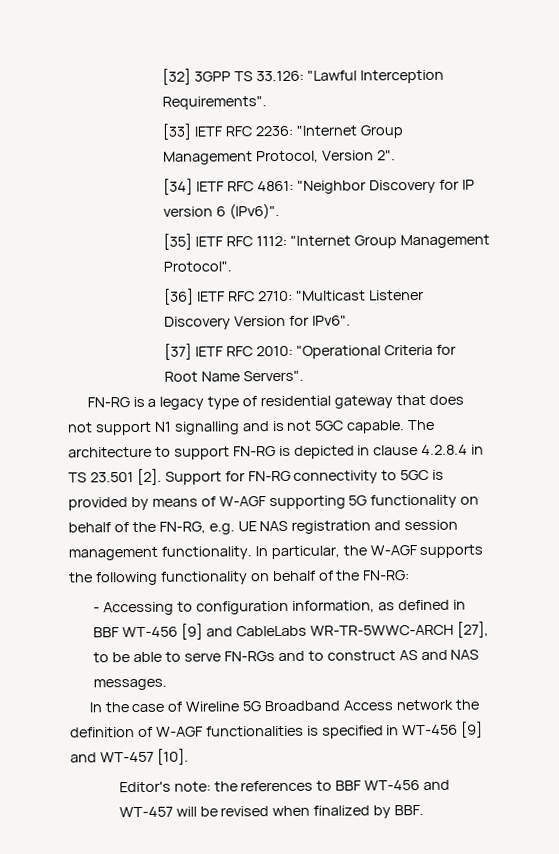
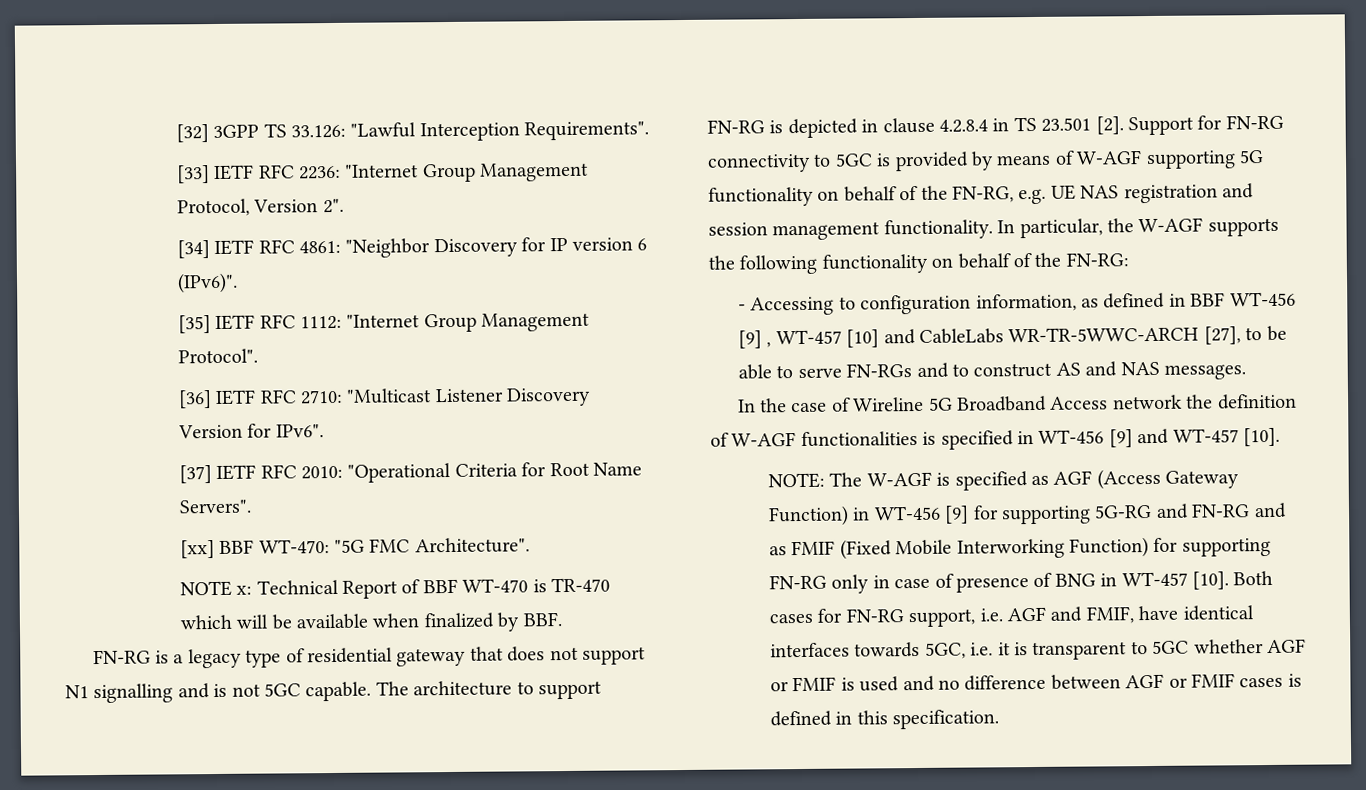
+ [xx] BBF WT-470: "5G FMC Architecture".
+ NOTE x: Technical Report of BBF WT-470 is TR-470 which will be available when finalized by BBF.
- - Accessing to configuration information, as defined in BBF WT-456 [9] and CableLabs WR-TR-5WWC-ARCH [27], to be able to serve FN-RGs and to construct AS and NAS messages.
+ - Accessing to configuration information, as defined in BBF WT-456 [9] , WT-457 [10] and CableLabs WR-TR-5WWC-ARCH [27], to be able to serve FN-RGs and to construct AS and NAS messages.
- Editor's note: the references to BBF WT-456 and WT-457 will be revised when finalized by BBF.
+ NOTE: The W-AGF is specified as AGF (Access Gateway Function) in WT-456 [9] for supporting 5G-RG and FN-RG and as FMIF (Fixed Mobile Interworking Function) for supporting FN-RG only in case of presence of BNG in WT-457 [10]. Both cases for FN-RG support, i.e. AGF and FMIF, have identical interfaces towards 5GC, i.e. it is transparent to 5GC whether AGF or FMIF is used and no difference between AGF or FMIF cases is defined in this specification.

